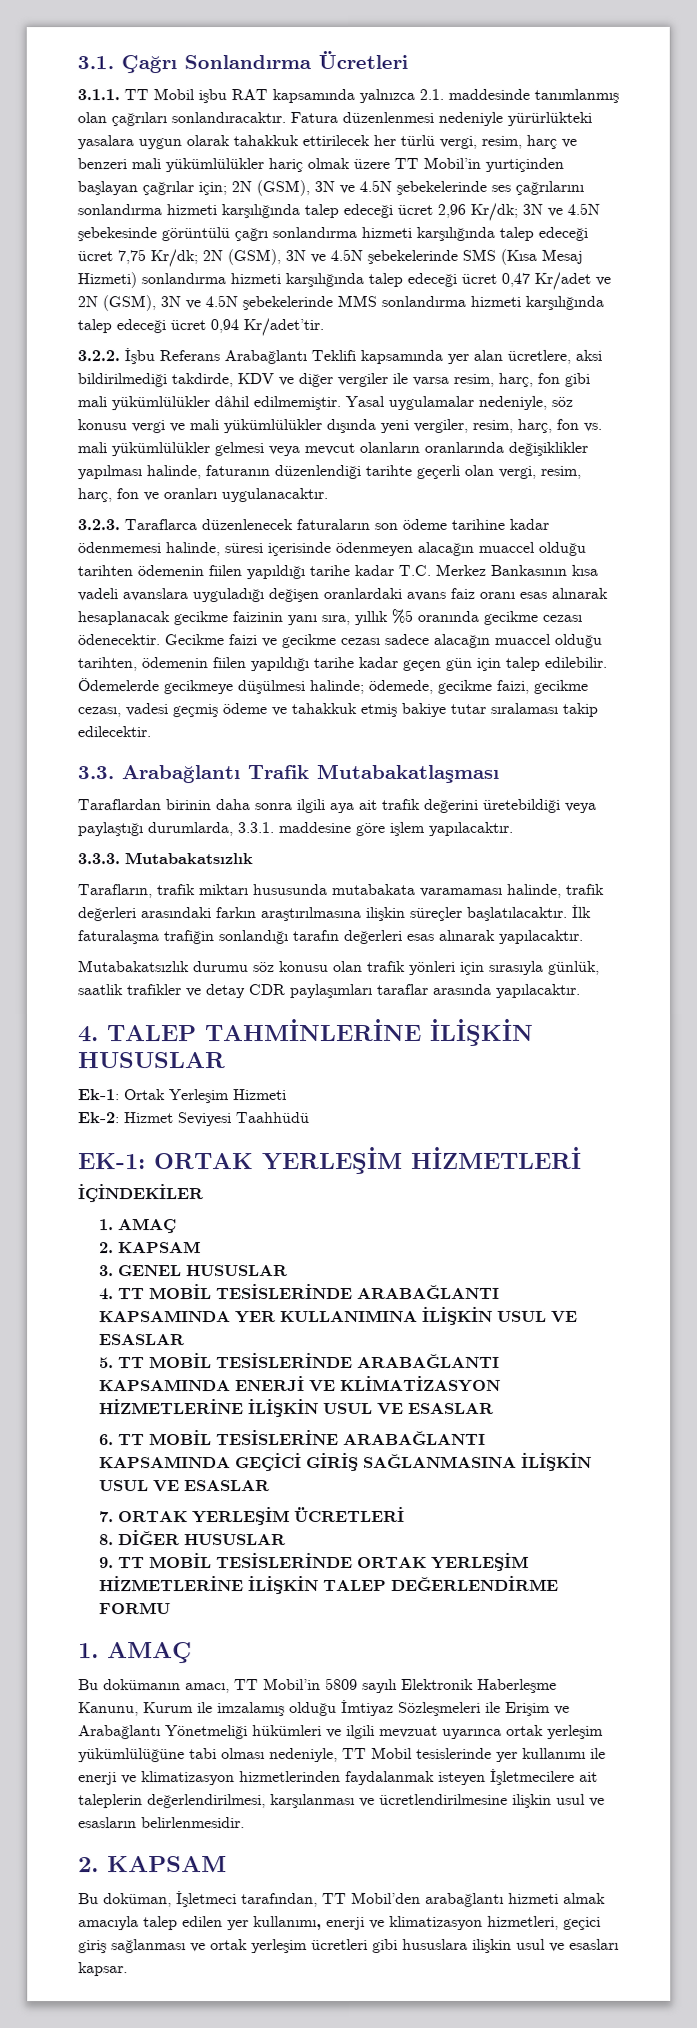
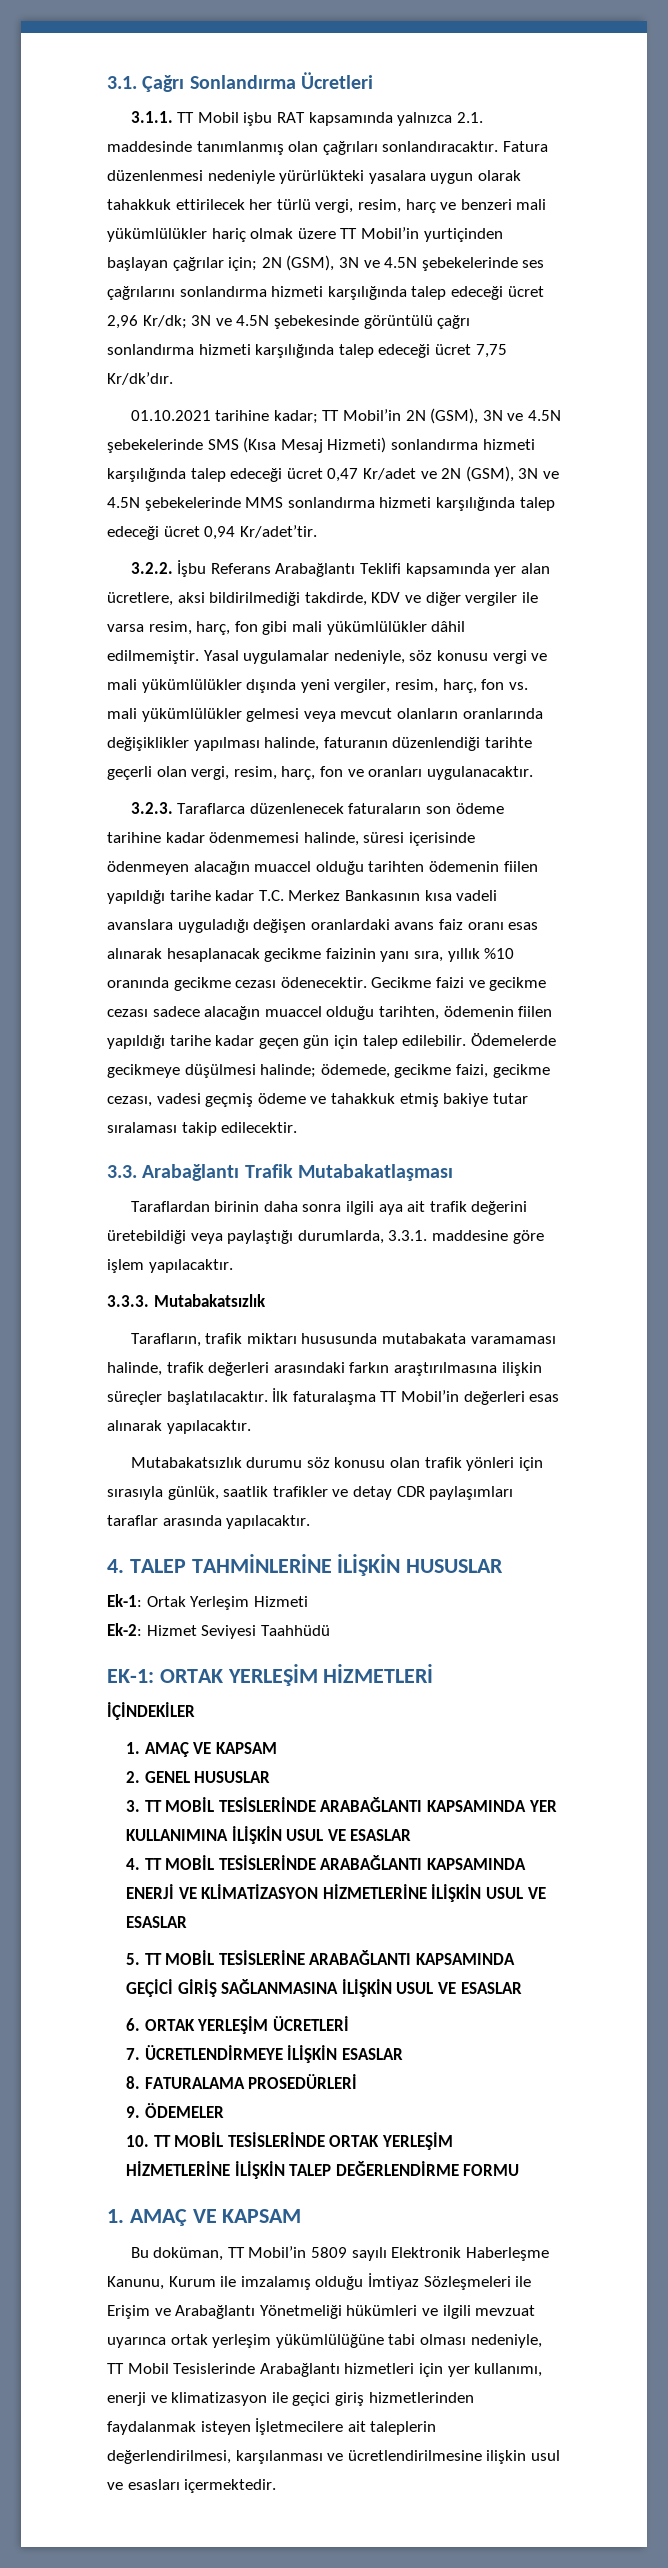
- 3N ve 4.5N şebekesinde görüntülü çağrı sonlandırma hizmeti karşılığında talep edeceği ücret 7,75 Kr/dk; 2N (GSM), 3N ve 4.5N şebekelerinde SMS (Kısa Mesaj Hizmeti) sonlandırma hizmeti karşılığında talep edeceği ücret 0,47 Kr/adet ve 2N (GSM), 3N ve 4.5N şebekelerinde MMS sonlandırma hizmeti karşılığında talep edeceği ücret 0,94 Kr/adet’tir.
+ 3N ve 4.5N şebekesinde görüntülü çağrı sonlandırma hizmeti karşılığında talep edeceği ücret 7,75 Kr/dk’dır.
+ 01.10.2021 tarihine kadar; TT Mobil’in 2N (GSM), 3N ve 4.5N şebekelerinde SMS (Kısa Mesaj Hizmeti) sonlandırma hizmeti karşılığında talep edeceği ücret 0,47 Kr/adet ve 2N (GSM), 3N ve 4.5N şebekelerinde MMS sonlandırma hizmeti karşılığında talep edeceği ücret 0,94 Kr/adet’tir.
- 3.2.3. Taraflarca düzenlenecek faturaların son ödeme tarihine kadar ödenmemesi halinde, süresi içerisinde ödenmeyen alacağın muaccel olduğu tarihten ödemenin fiilen yapıldığı tarihe kadar T.C. Merkez Bankasının kısa vadeli avanslara uyguladığı değişen oranlardaki avans faiz oranı esas alınarak hesaplanacak gecikme faizinin yanı sıra, yıllık %5 oranında gecikme cezası ödenecektir.
+ 3.2.3. Taraflarca düzenlenecek faturaların son ödeme tarihine kadar ödenmemesi halinde, süresi içerisinde ödenmeyen alacağın muaccel olduğu tarihten ödemenin fiilen yapıldığı tarihe kadar T.C. Merkez Bankasının kısa vadeli avanslara uyguladığı değişen oranlardaki avans faiz oranı esas alınarak hesaplanacak gecikme faizinin yanı sıra, yıllık %10 oranında gecikme cezası ödenecektir.
- İlk faturalaşma trafiğin sonlandığı tarafın değerleri esas alınarak yapılacaktır.
+ İlk faturalaşma TT Mobil’in değerleri esas alınarak yapılacaktır.
  İÇİNDEKİLER
- 1. AMAÇ
- 2. KAPSAM
- 3. GENEL HUSUSLAR
+ 1. AMAÇ VE KAPSAM
+ 2. GENEL HUSUSLAR
- 4. TT MOBİL TESİSLERİNDE ARABAĞLANTI KAPSAMINDA YER KULLANIMINA İLİŞKİN USUL VE ESASLAR
+ 3. TT MOBİL TESİSLERİNDE ARABAĞLANTI KAPSAMINDA YER KULLANIMINA İLİŞKİN USUL VE ESASLAR
- 5. TT MOBİL TESİSLERİNDE ARABAĞLANTI KAPSAMINDA ENERJİ VE KLİMATİZASYON HİZMETLERİNE İLİŞKİN USUL VE ESASLAR
+ 4. TT MOBİL TESİSLERİNDE ARABAĞLANTI KAPSAMINDA ENERJİ VE KLİMATİZASYON HİZMETLERİNE İLİŞKİN USUL VE ESASLAR
- 6. TT MOBİL TESİSLERİNE ARABAĞLANTI KAPSAMINDA GEÇİCİ GİRİŞ SAĞLANMASINA İLİŞKİN USUL VE ESASLAR
+ 5. TT MOBİL TESİSLERİNE ARABAĞLANTI KAPSAMINDA GEÇİCİ GİRİŞ SAĞLANMASINA İLİŞKİN USUL VE ESASLAR
- 7. ORTAK YERLEŞİM ÜCRETLERİ
+ 6. ORTAK YERLEŞİM ÜCRETLERİ
+ 7. ÜCRETLENDİRMEYE İLİŞKİN ESASLAR
- 8. DİĞER HUSUSLAR
+ 8. FATURALAMA PROSEDÜRLERİ
- 9. TT MOBİL TESİSLERİNDE ORTAK YERLEŞİM HİZMETLERİNE İLİŞKİN TALEP DEĞERLENDİRME FORMU
- 1. AMAÇ
- Bu dokümanın amacı, TT Mobil’in 5809 sayılı Elektronik Haberleşme Kanunu, Kurum ile imzalamış olduğu İmtiyaz Sözleşmeleri ile Erişim ve Arabağlantı Yönetmeliği hükümleri ve ilgili mevzuat uyarınca ortak yerleşim yükümlülüğüne tabi olması nedeniyle, TT Mobil tesislerinde yer kullanımı ile enerji ve klimatizasyon hizmetlerinden faydalanmak isteyen İşletmecilere ait taleplerin değerlendirilmesi, karşılanması ve ücretlendirilmesine ilişkin usul ve esasların belirlenmesidir.
- 2. KAPSAM
- Bu doküman, İşletmeci tarafından, TT Mobil’den arabağlantı hizmeti almak amacıyla talep edilen yer kullanımı, enerji ve klimatizasyon hizmetleri, geçici giriş sağlanması ve ortak yerleşim ücretleri gibi hususlara ilişkin usul ve esasları kapsar.
+ 9. ÖDEMELER
+ 10. TT MOBİL TESİSLERİNDE ORTAK YERLEŞİM HİZMETLERİNE İLİŞKİN TALEP DEĞERLENDİRME FORMU
+ 1. AMAÇ VE KAPSAM
+ Bu doküman, TT Mobil’in 5809 sayılı Elektronik Haberleşme Kanunu, Kurum ile imzalamış olduğu İmtiyaz Sözleşmeleri ile Erişim ve Arabağlantı Yönetmeliği hükümleri ve ilgili mevzuat uyarınca ortak yerleşim yükümlülüğüne tabi olması nedeniyle, TT Mobil Tesislerinde Arabağlantı hizmetleri için yer kullanımı, enerji ve klimatizasyon ile geçici giriş hizmetlerinden faydalanmak isteyen İşletmecilere ait taleplerin değerlendirilmesi, karşılanması ve ücretlendirilmesine ilişkin usul ve esasları içermektedir.

